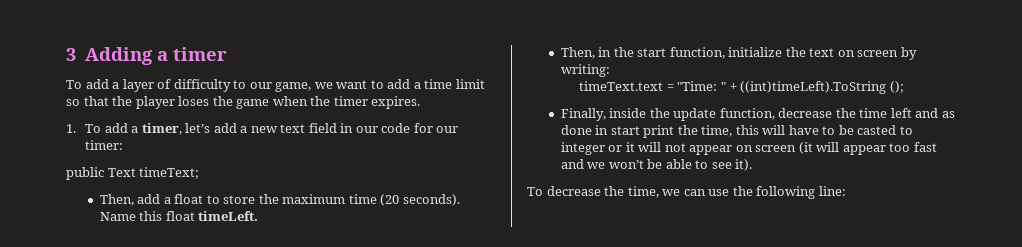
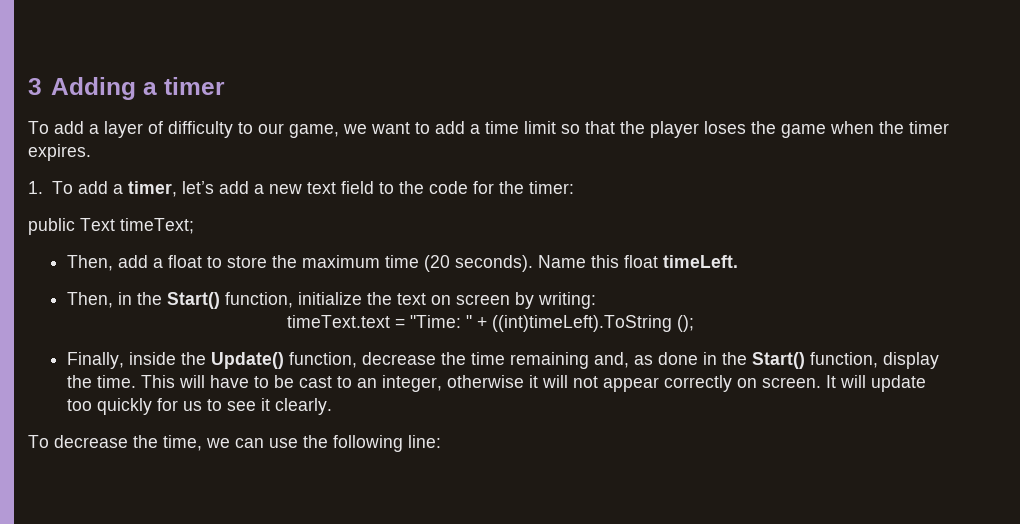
- 1. To add a timer, let’s add a new text field in our code for our timer:
+ 1. To add a timer, let’s add a new text field to the code for the timer:
- Then, in the start function, initialize the text on screen by writing:
+ Then, in the Start() function, initialize the text on screen by writing:
- Finally, inside the update function, decrease the time left and as done in start print the time, this will have to be casted to integer or it will not appear on screen (it will appear too fast and we won’t be able to see it).
+ Finally, inside the Update() function, decrease the time remaining and, as done in the Start() function, display the time. This will have to be cast to an integer, otherwise it will not appear correctly on screen. It will update too quickly for us to see it clearly.

